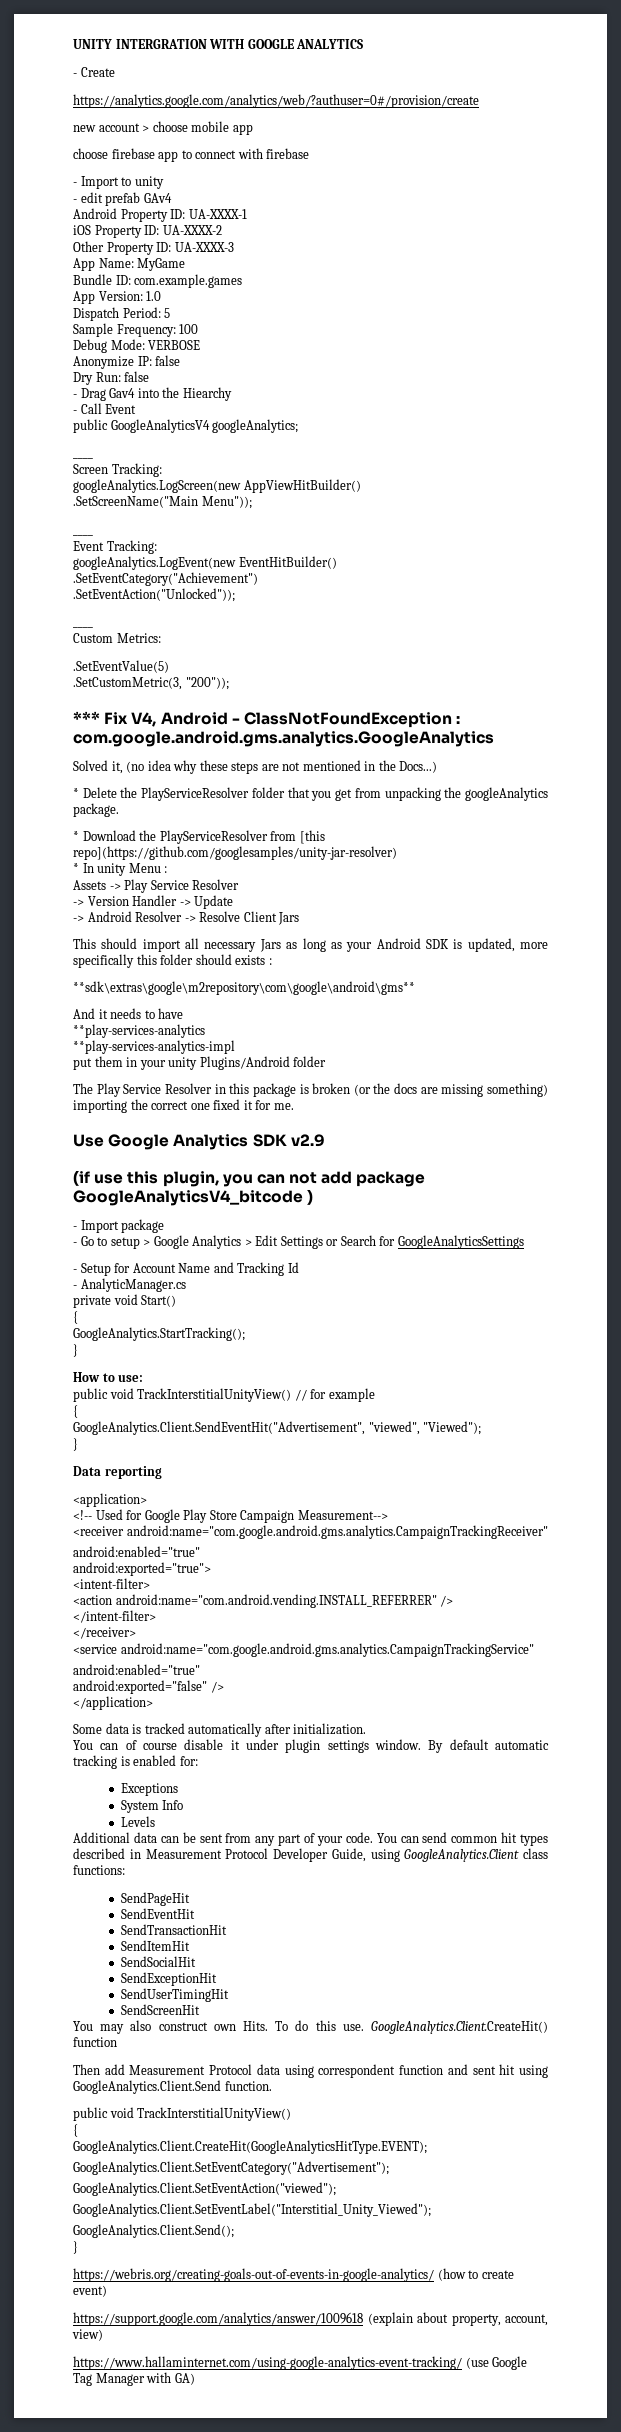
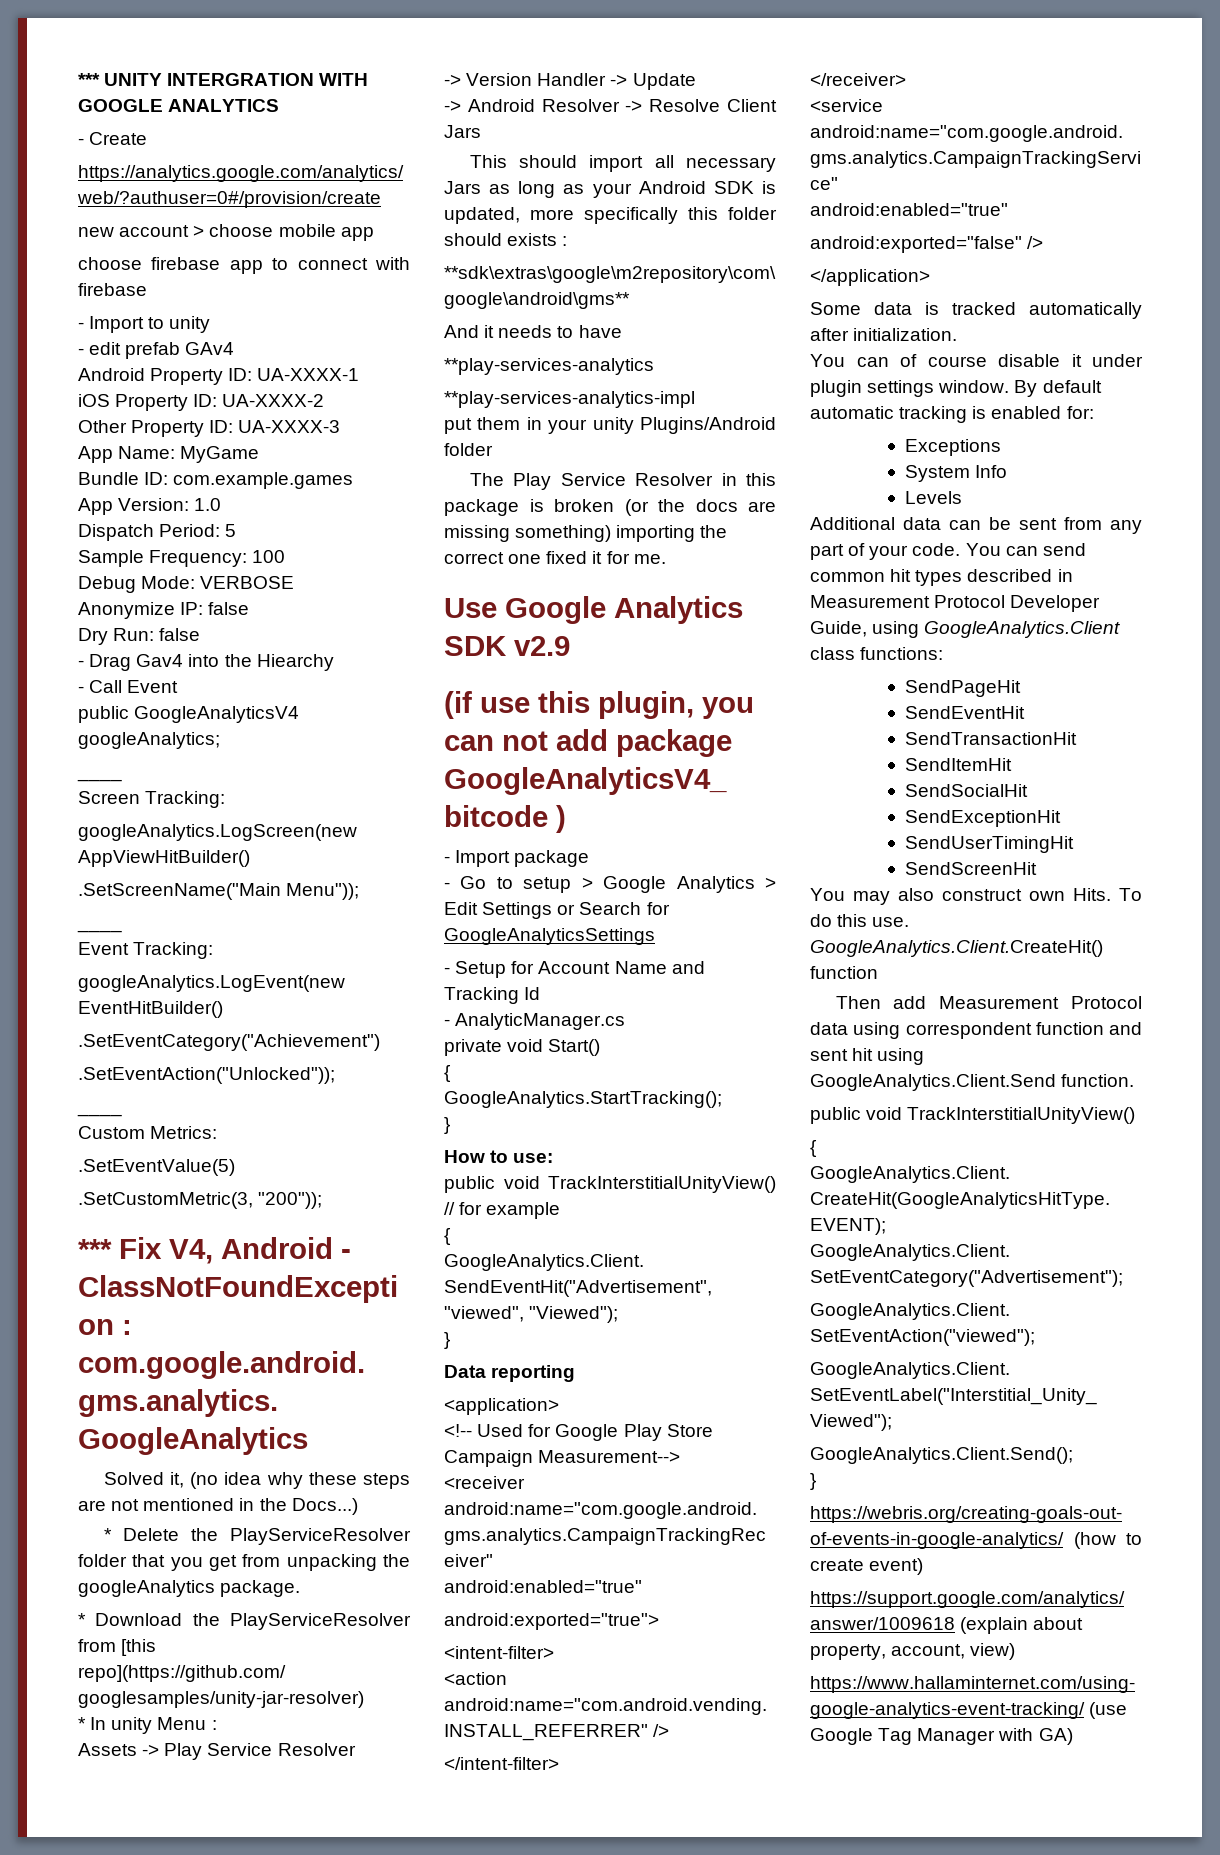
- UNITY INTERGRATION WITH GOOGLE ANALYTICS
+ *** UNITY INTERGRATION WITH GOOGLE ANALYTICS

